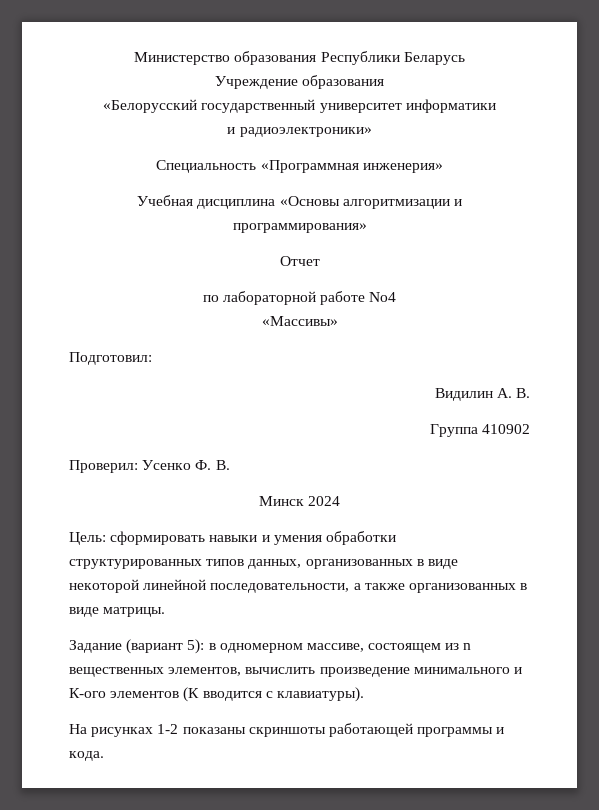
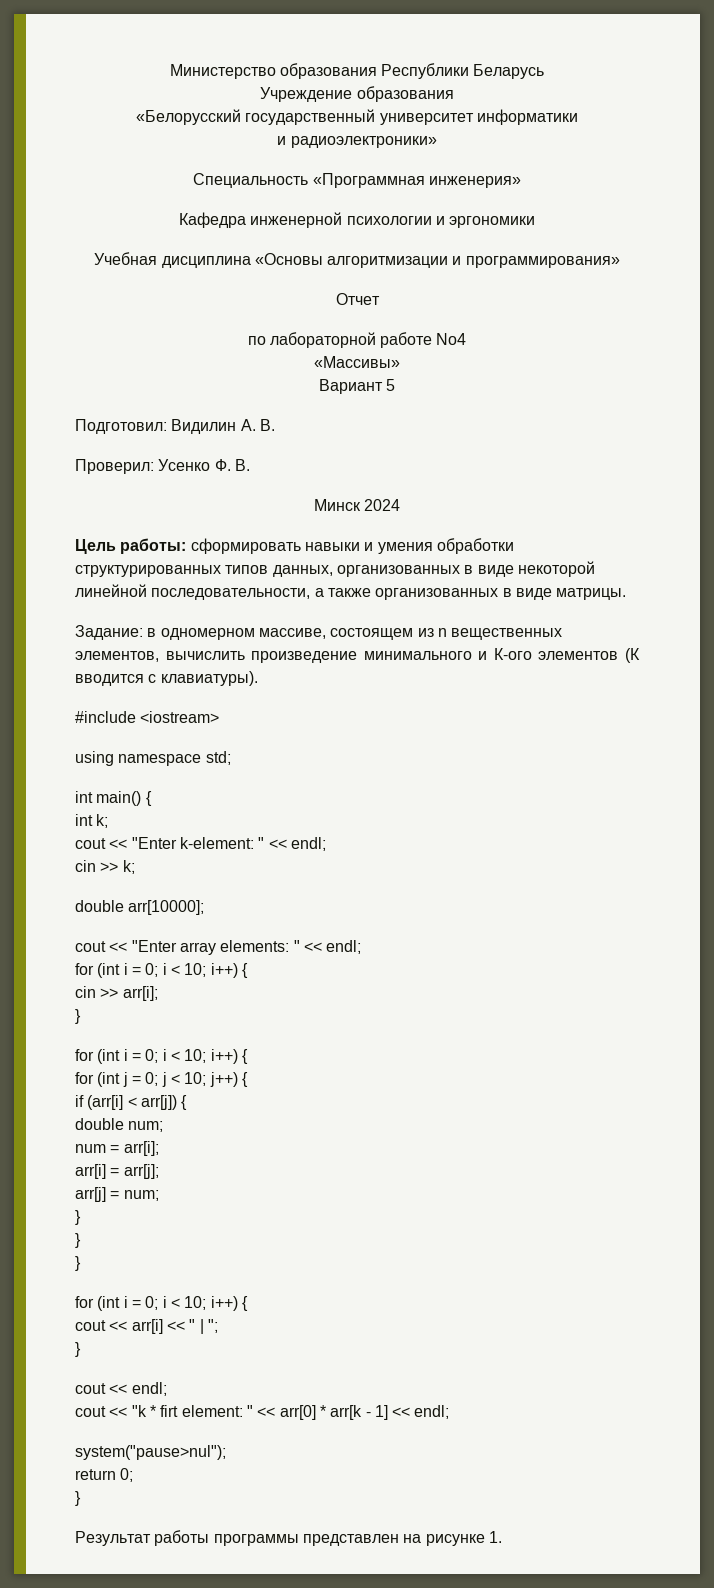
+ Кафедра инженерной психологии и эргономики
+ Вариант 5
- Подготовил:
- Видилин А. В.
+ Подготовил: Видилин А. В.
- Группа 410902
- Цель: сформировать навыки и умения обработки структурированных типов данных, организованных в виде некоторой линейной последовательности, а также организованных в виде матрицы.
+ Цель работы: сформировать навыки и умения обработки структурированных типов данных, организованных в виде некоторой линейной последовательности, а также организованных в виде матрицы.
- Задание (вариант 5): в одномерном массиве, состоящем из n вещественных элементов, вычислить произведение минимального и К-ого элементов (К вводится с клавиатуры).
+ Задание: в одномерном массиве, состоящем из n вещественных элементов, вычислить произведение минимального и К-ого элементов (К вводится с клавиатуры).
- На рисунках 1-2 показаны скриншоты работающей программы и кода.
+ #include <iostream>
+ using namespace std;
+ int main() {
+ int k;
+ cout << "Enter k-element: " << endl;
+ cin >> k;
+ double arr[10000];
+ cout << "Enter array elements: " << endl;
+ for (int i = 0; i < 10; i++) {
+ cin >> arr[i];
+ }
+ for (int i = 0; i < 10; i++) {
+ for (int j = 0; j < 10; j++) {
+ if (arr[i] < arr[j]) {
+ double num;
+ num = arr[i];
+ arr[i] = arr[j];
+ arr[j] = num;
+ }
+ }
+ }
+ for (int i = 0; i < 10; i++) {
+ cout << arr[i] << " | ";
+ }
+ cout << endl;
+ cout << "k * firt element: " << arr[0] * arr[k - 1] << endl;
+ system("pause>nul");
+ return 0;
+ }
+ Результат работы программы представлен на рисунке 1.

